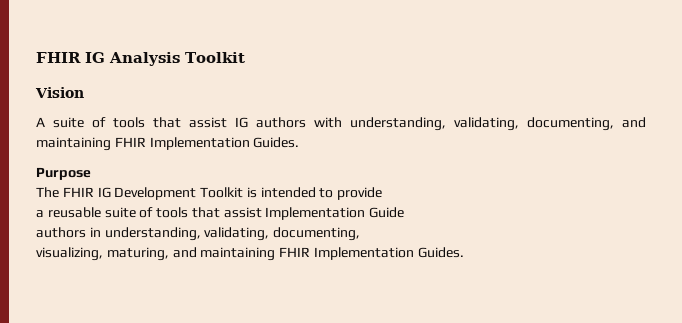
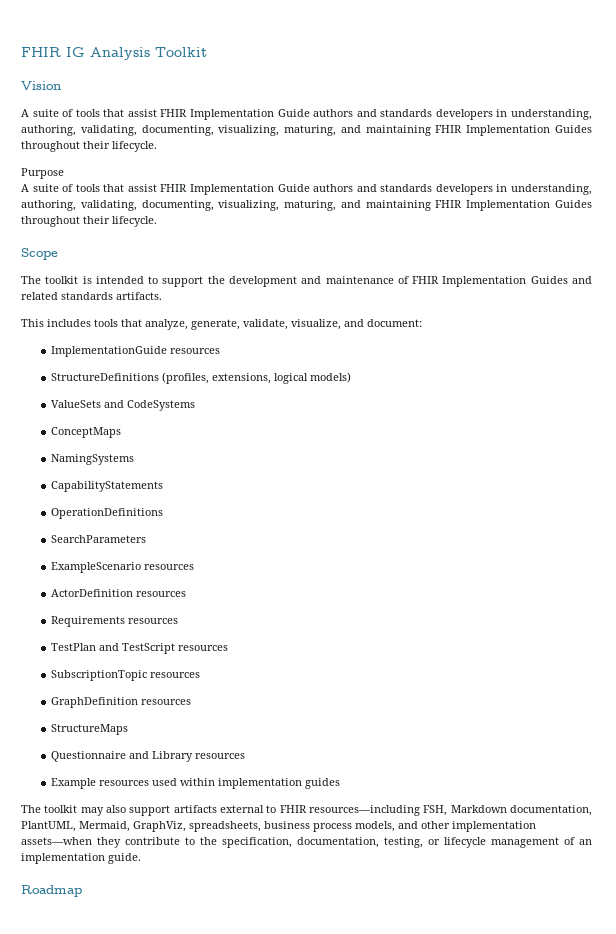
  Vision
- A suite of tools that assist IG authors with understanding, validating, documenting, and maintaining FHIR Implementation Guides.
+ A suite of tools that assist FHIR Implementation Guide authors and standards developers in understanding, authoring, validating, documenting, visualizing, maturing, and maintaining FHIR Implementation Guides throughout their lifecycle.
  Purpose
- The FHIR IG Development Toolkit is intended to provide
- a reusable suite of tools that assist Implementation Guide
- authors in understanding, validating, documenting,
- visualizing, maturing, and maintaining FHIR Implementation Guides.
+ A suite of tools that assist FHIR Implementation Guide authors and standards developers in understanding, authoring, validating, documenting, visualizing, maturing, and maintaining FHIR Implementation Guides throughout their lifecycle.
+ Scope
+ The toolkit is intended to support the development and maintenance of FHIR Implementation Guides and related standards artifacts.
+ This includes tools that analyze, generate, validate, visualize, and document:
+ ImplementationGuide resources
+ StructureDefinitions (profiles, extensions, logical models)
+ ValueSets and CodeSystems
+ ConceptMaps
+ NamingSystems
+ CapabilityStatements
+ OperationDefinitions
+ SearchParameters
+ ExampleScenario resources
+ ActorDefinition resources
+ Requirements resources
+ TestPlan and TestScript resources
+ SubscriptionTopic resources
+ GraphDefinition resources
+ StructureMaps
+ Questionnaire and Library resources
+ Example resources used within implementation guides
+ The toolkit may also support artifacts external to FHIR resources—including FSH, Markdown documentation, PlantUML, Mermaid, GraphViz, spreadsheets, business process models, and other implementation assets—when they contribute to the specification, documentation, testing, or lifecycle management of an implementation guide.
+ Roadmap

